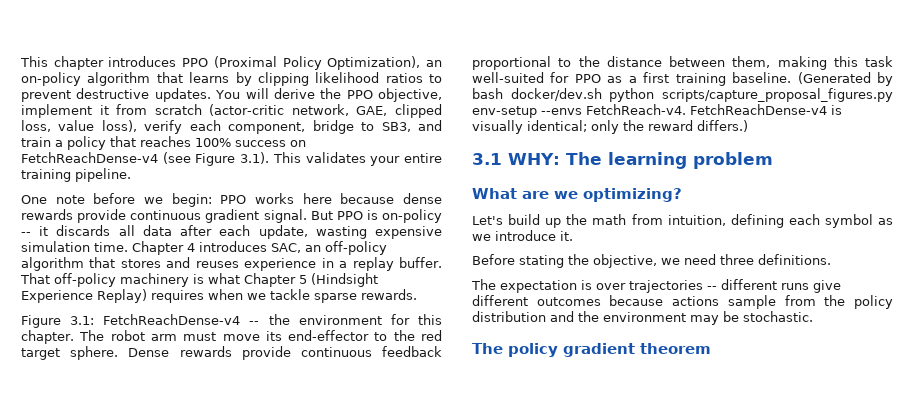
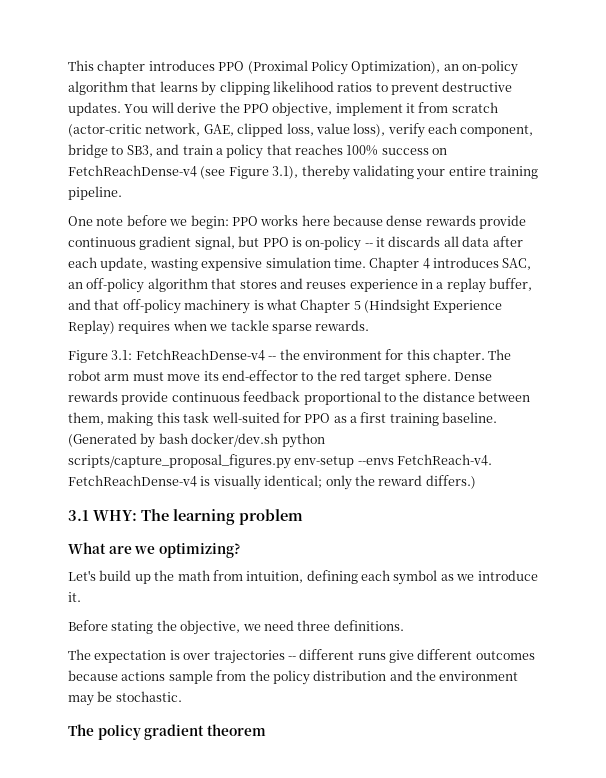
- You will derive the PPO objective, implement it from scratch (actor-critic network, GAE, clipped loss, value loss), verify each component, bridge to SB3, and train a policy that reaches 100% success on FetchReachDense-v4 (see Figure 3.1). This validates your entire training pipeline.
+ You will derive the PPO objective, implement it from scratch (actor-critic network, GAE, clipped loss, value loss), verify each component, bridge to SB3, and train a policy that reaches 100% success on FetchReachDense-v4 (see Figure 3.1), thereby validating your entire training pipeline.
- One note before we begin: PPO works here because dense rewards provide continuous gradient signal. But PPO is on-policy -- it discards all data after each update, wasting expensive simulation time.
+ One note before we begin: PPO works here because dense rewards provide continuous gradient signal, but PPO is on-policy -- it discards all data after each update, wasting expensive simulation time.
- Chapter 4 introduces SAC, an off-policy algorithm that stores and reuses experience in a replay buffer. That off-policy machinery is what Chapter 5 (Hindsight Experience Replay) requires when we tackle sparse rewards.
+ Chapter 4 introduces SAC, an off-policy algorithm that stores and reuses experience in a replay buffer, and that off-policy machinery is what Chapter 5 (Hindsight Experience Replay) requires when we tackle sparse rewards.

